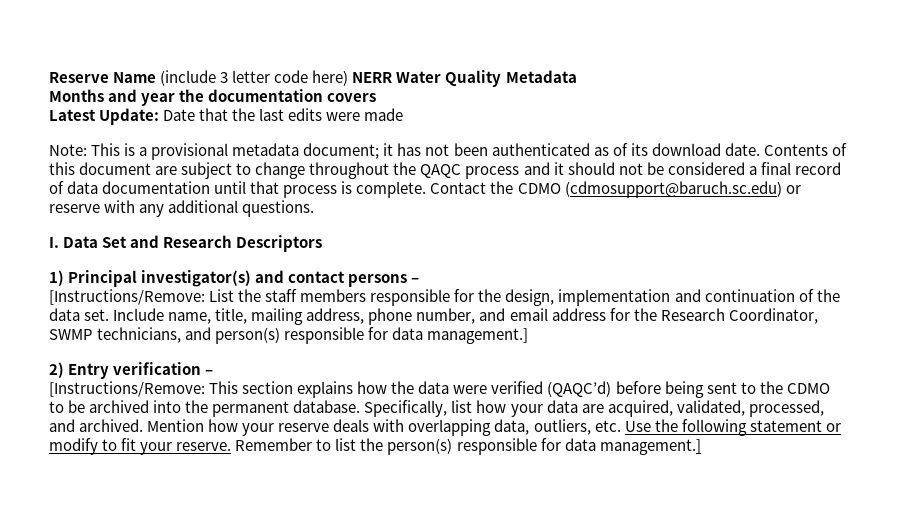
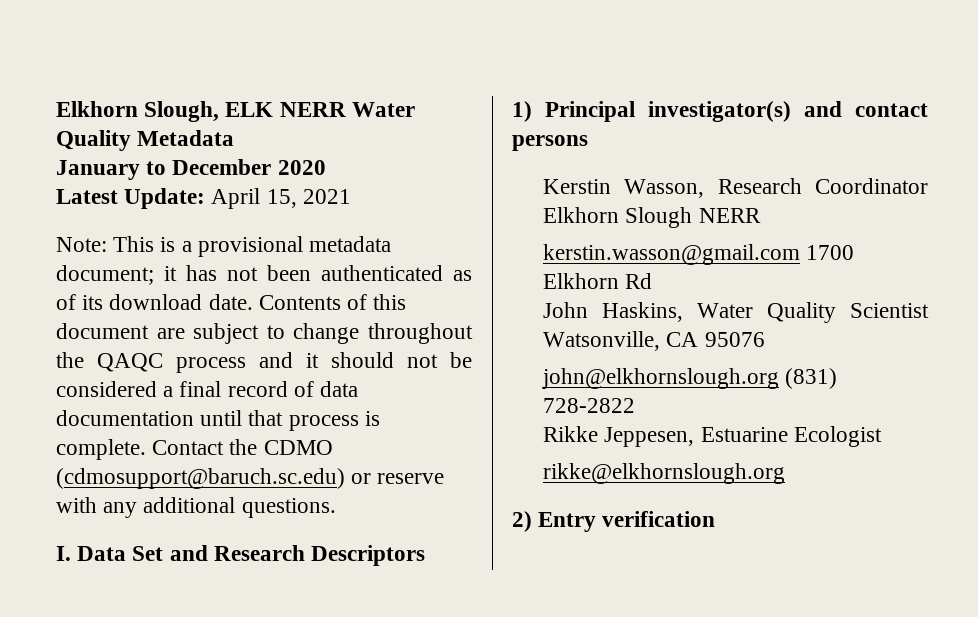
- Reserve Name (include 3 letter code here) NERR Water Quality Metadata
- Months and year the documentation covers
- Latest Update: Date that the last edits were made
+ Elkhorn Slough, ELK NERR Water Quality Metadata
+ January to December 2020
+ Latest Update: April 15, 2021
- 1) Principal investigator(s) and contact persons –
- [Instructions/Remove: List the staff members responsible for the design, implementation and continuation of the data set. Include name, title, mailing address, phone number, and email address for the Research Coordinator, SWMP technicians, and person(s) responsible for data management.]
- 2) Entry verification –
- [Instructions/Remove: This section explains how the data were verified (QAQC’d) before being sent to the CDMO to be archived into the permanent database. Specifically, list how your data are acquired, validated, processed, and archived. Mention how your reserve deals with overlapping data, outliers, etc. Use the following statement or modify to fit your reserve. Remember to list the person(s) responsible for data management.]
+ 1) Principal investigator(s) and contact persons
+ Kerstin Wasson, Research Coordinator Elkhorn Slough NERR
+ kerstin.wasson@gmail.com 1700 Elkhorn Rd
+ John Haskins, Water Quality Scientist Watsonville, CA 95076
+ john@elkhornslough.org (831) 728-2822
+ Rikke Jeppesen, Estuarine Ecologist
+ rikke@elkhornslough.org
+ 2) Entry verification

